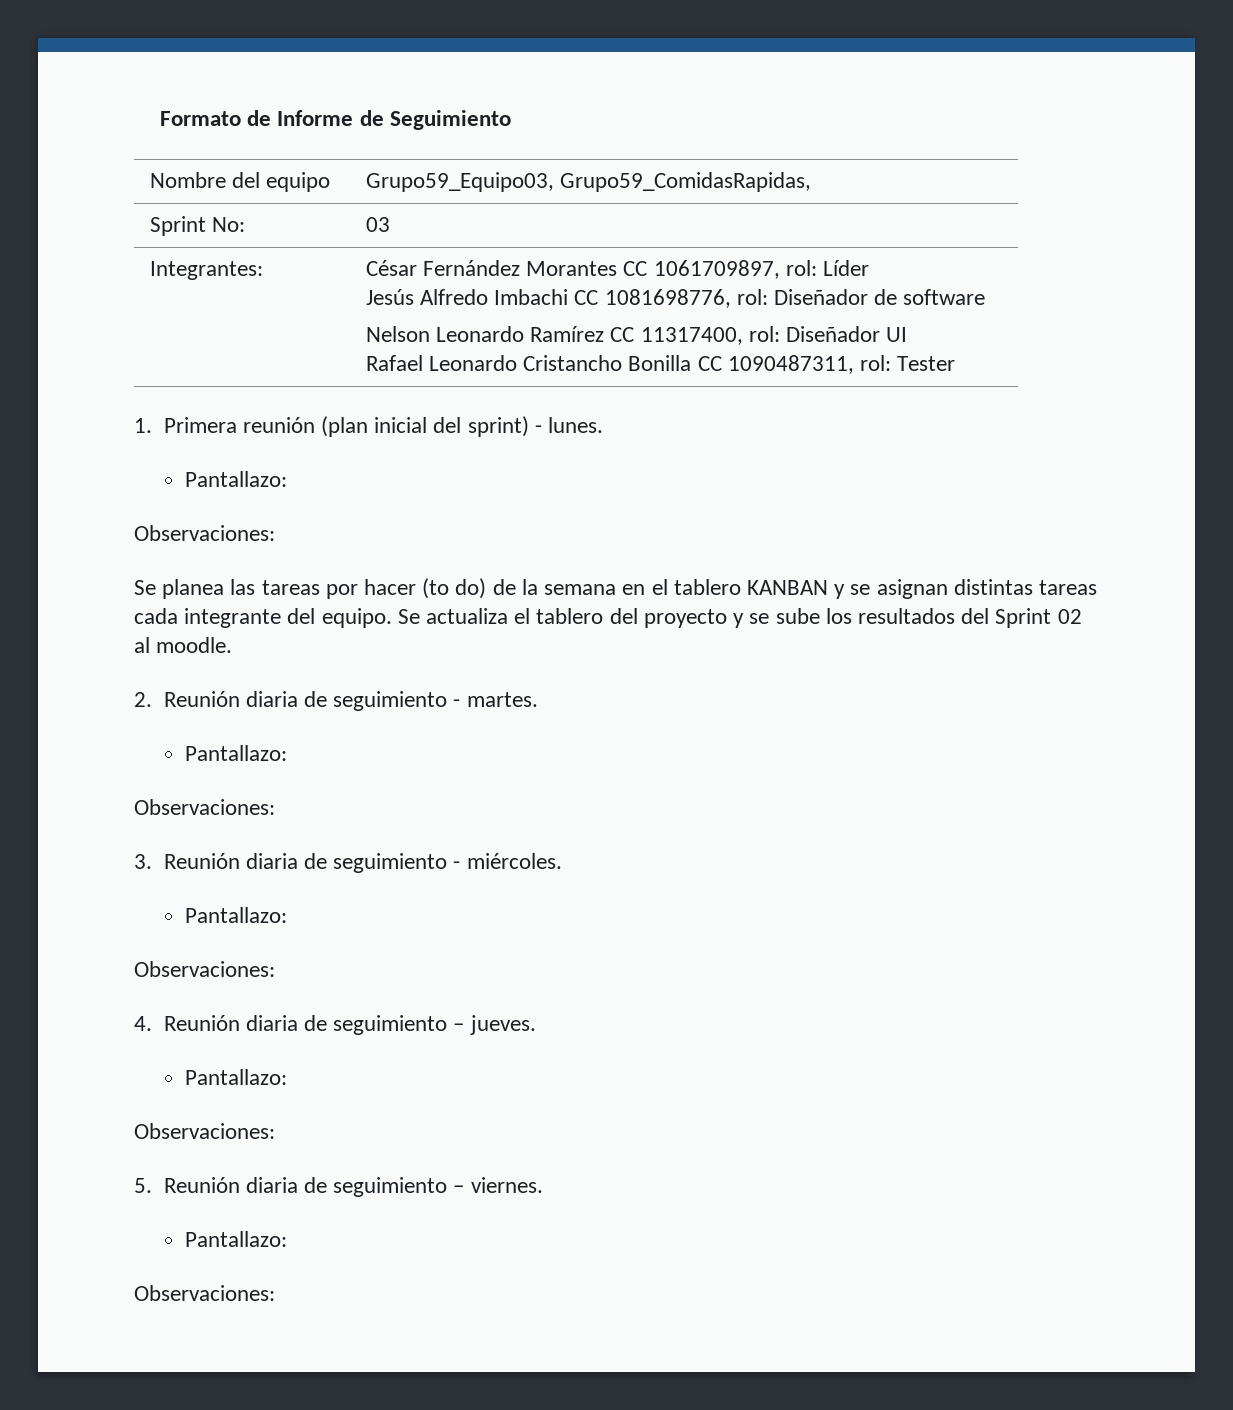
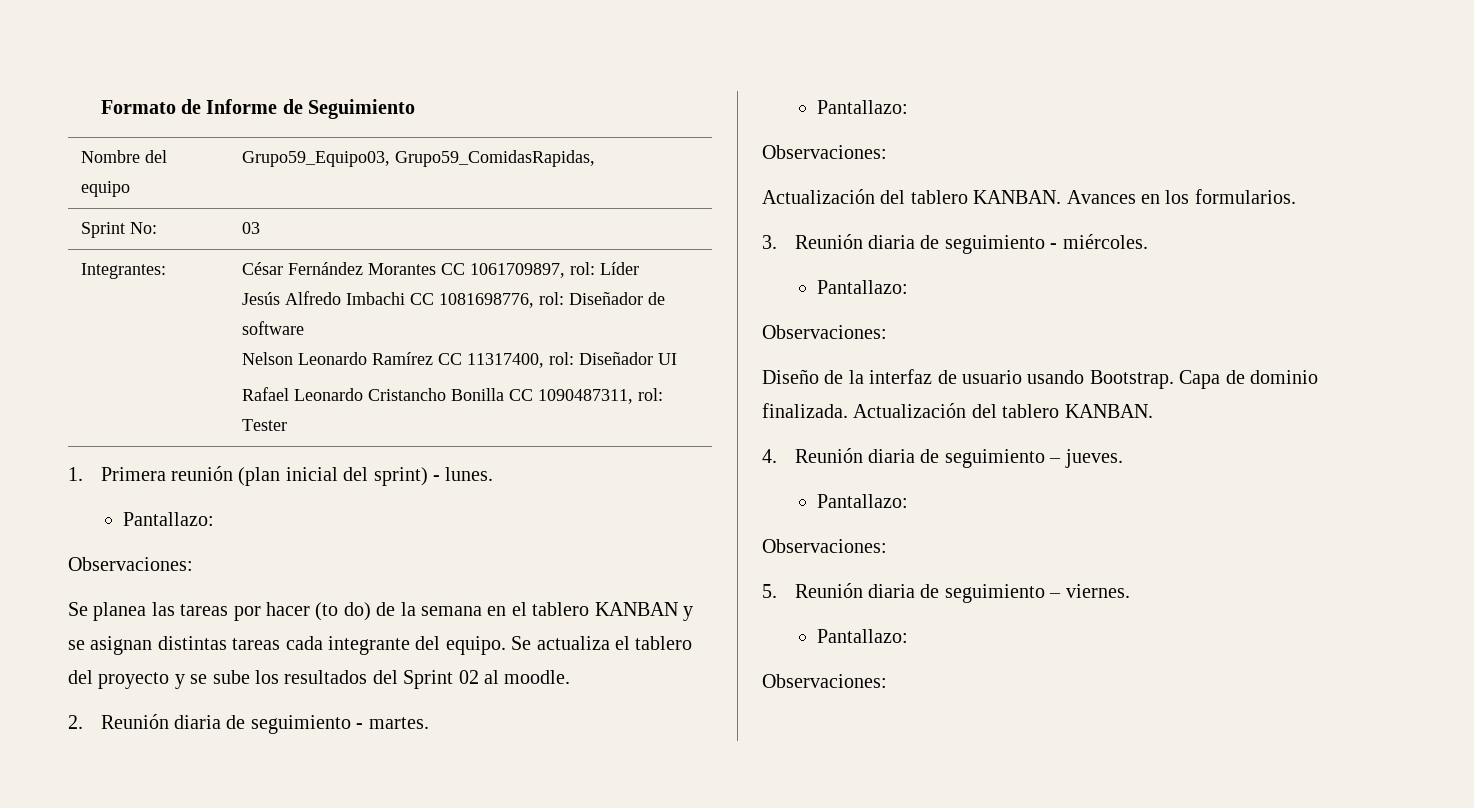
+ Actualización del tablero KANBAN. Avances en los formularios.
+ Diseño de la interfaz de usuario usando Bootstrap. Capa de dominio finalizada. Actualización del tablero KANBAN.

